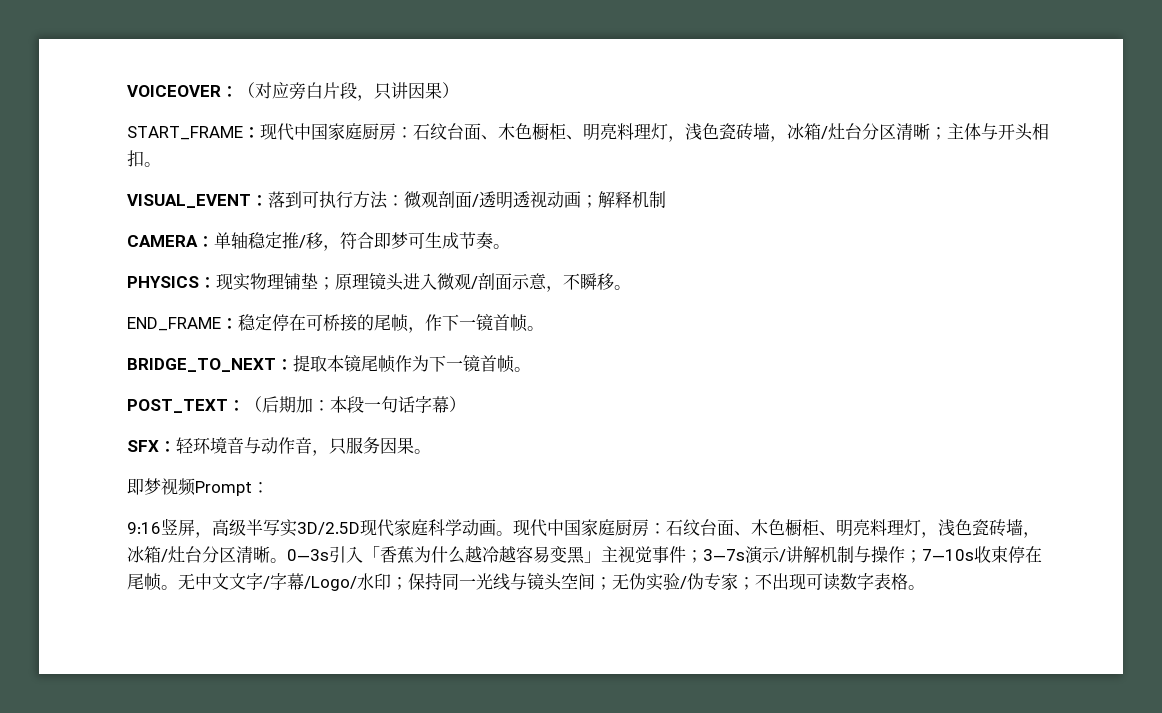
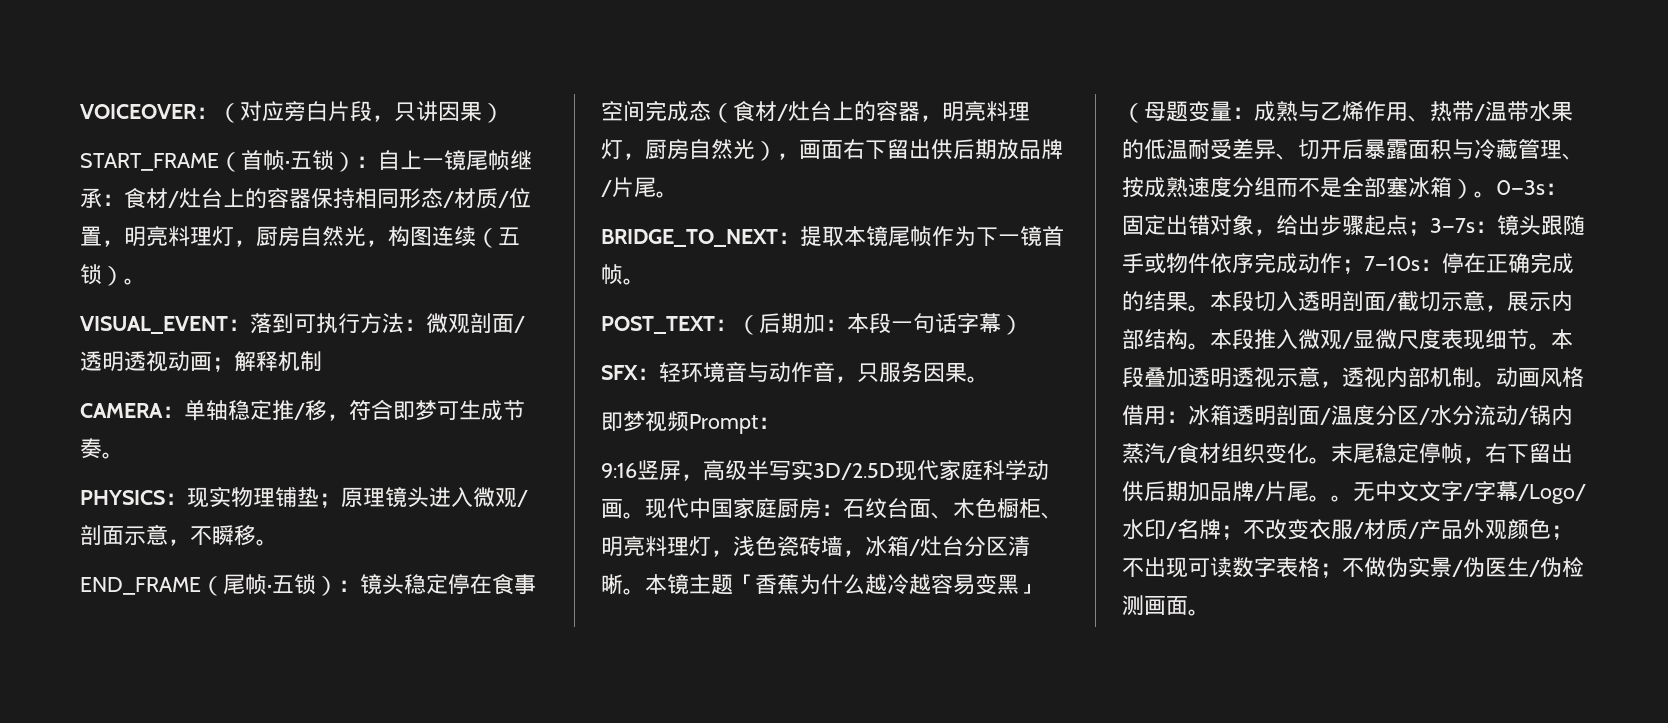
- START_FRAME：现代中国家庭厨房：石纹台面、木色橱柜、明亮料理灯，浅色瓷砖墙，冰箱/灶台分区清晰；主体与开头相扣。
+ START_FRAME（首帧·五锁）：自上一镜尾帧继承：食材/灶台上的容器保持相同形态/材质/位置，明亮料理灯，厨房自然光，构图连续（五锁）。
- END_FRAME：稳定停在可桥接的尾帧，作下一镜首帧。
+ END_FRAME（尾帧·五锁）：镜头稳定停在食事空间完成态（食材/灶台上的容器，明亮料理灯，厨房自然光），画面右下留出供后期放品牌/片尾。
- 0—3s引入「香蕉为什么越冷越容易变黑」主视觉事件；3—7s演示/讲解机制与操作；7—10s收束停在尾帧。
+ 本镜主题「香蕉为什么越冷越容易变黑」（母题变量：成熟与乙烯作用、热带/温带水果的低温耐受差异、切开后暴露面积与冷藏管理、按成熟速度分组而不是全部塞冰箱）。0—3s：固定出错对象，给出步骤起点；3—7s：镜头跟随手或物件依序完成动作；7—10s：停在正确完成的结果。本段切入透明剖面/截切示意，展示内部结构。本段推入微观/显微尺度表现细节。本段叠加透明透视示意，透视内部机制。动画风格借用：冰箱透明剖面/温度分区/水分流动/锅内蒸汽/食材组织变化。末尾稳定停帧，右下留出供后期加品牌/片尾。。
- 无中文文字/字幕/Logo/水印；保持同一光线与镜头空间；无伪实验/伪专家；不出现可读数字表格。
+ 无中文文字/字幕/Logo/水印/名牌；不改变衣服/材质/产品外观颜色；不出现可读数字表格；不做伪实景/伪医生/伪检测画面。

